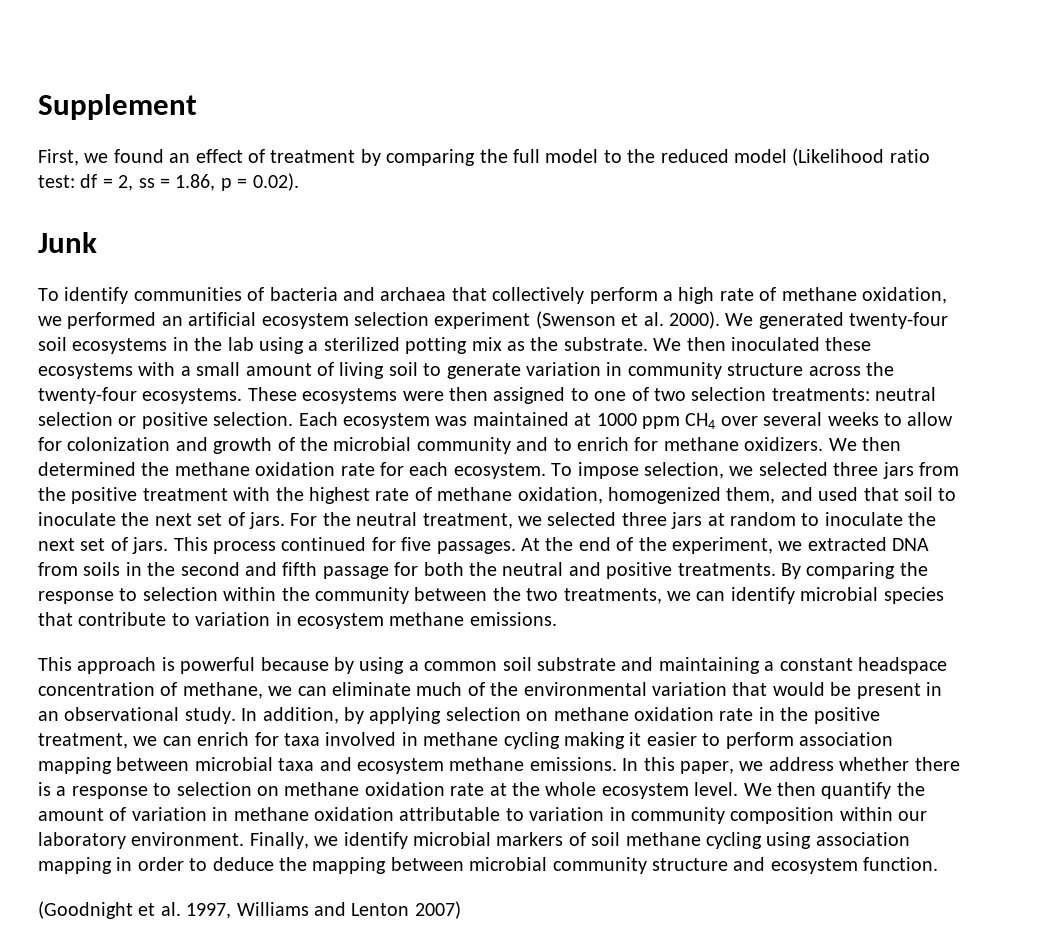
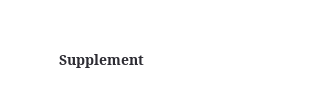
- First, we found an effect of treatment by comparing the full model to the reduced model (Likelihood ratio test: df = 2, ss = 1.86, p = 0.02).
- Junk
- To identify communities of bacteria and archaea that collectively perform a high rate of methane oxidation, we performed an artificial ecosystem selection experiment (Swenson et al. 2000). We generated twenty-four soil ecosystems in the lab using a sterilized potting mix as the substrate. We then inoculated these ecosystems with a small amount of living soil to generate variation in community structure across the twenty-four ecosystems. These ecosystems were then assigned to one of two selection treatments: neutral selection or positive selection. Each ecosystem was maintained at 1000 ppm CH4 over several weeks to allow for colonization and growth of the microbial community and to enrich for methane oxidizers. We then determined the methane oxidation rate for each ecosystem. To impose selection, we selected three jars from the positive treatment with the highest rate of methane oxidation, homogenized them, and used that soil to inoculate the next set of jars. For the neutral treatment, we selected three jars at random to inoculate the next set of jars. This process continued for five passages. At the end of the experiment, we extracted DNA from soils in the second and fifth passage for both the neutral and positive treatments. By comparing the response to selection within the community between the two treatments, we can identify microbial species that contribute to variation in ecosystem methane emissions.
- This approach is powerful because by using a common soil substrate and maintaining a constant headspace concentration of methane, we can eliminate much of the environmental variation that would be present in an observational study. In addition, by applying selection on methane oxidation rate in the positive treatment, we can enrich for taxa involved in methane cycling making it easier to perform association mapping between microbial taxa and ecosystem methane emissions. In this paper, we address whether there is a response to selection on methane oxidation rate at the whole ecosystem level. We then quantify the amount of variation in methane oxidation attributable to variation in community composition within our laboratory environment. Finally, we identify microbial markers of soil methane cycling using association mapping in order to deduce the mapping between microbial community structure and ecosystem function.
- (Goodnight et al. 1997, Williams and Lenton 2007)

